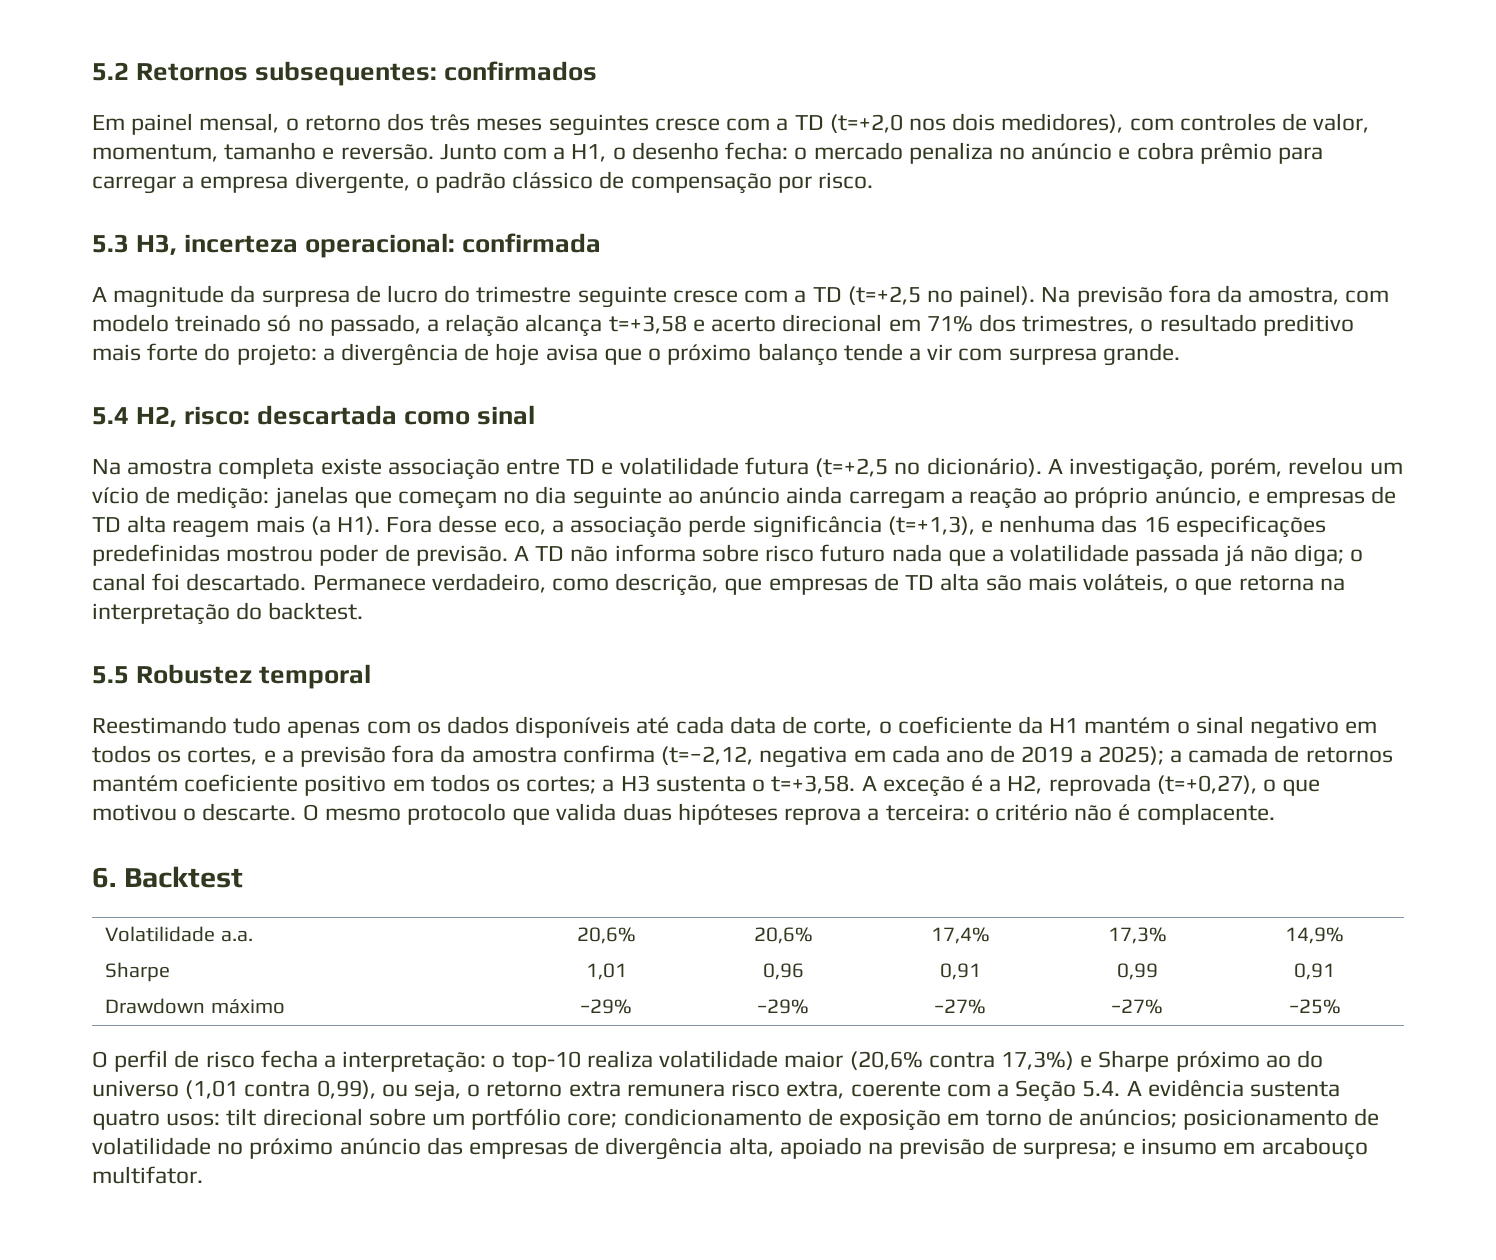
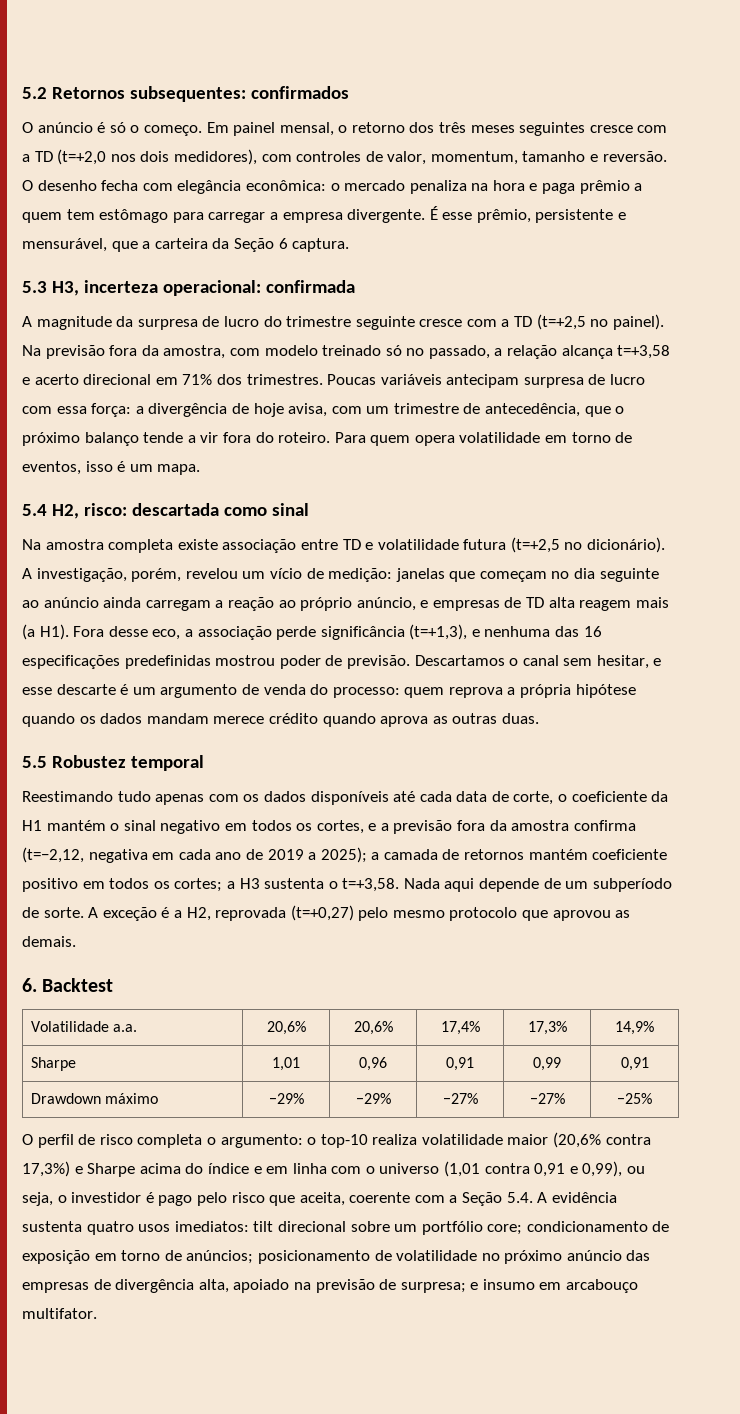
+ O anúncio é só o começo.
- Junto com a H1, o desenho fecha: o mercado penaliza no anúncio e cobra prêmio para carregar a empresa divergente, o padrão clássico de compensação por risco.
+ O desenho fecha com elegância econômica: o mercado penaliza na hora e paga prêmio a quem tem estômago para carregar a empresa divergente. É esse prêmio, persistente e mensurável, que a carteira da Seção 6 captura.
- Na previsão fora da amostra, com modelo treinado só no passado, a relação alcança t=+3,58 e acerto direcional em 71% dos trimestres, o resultado preditivo mais forte do projeto: a divergência de hoje avisa que o próximo balanço tende a vir com surpresa grande.
+ Na previsão fora da amostra, com modelo treinado só no passado, a relação alcança t=+3,58 e acerto direcional em 71% dos trimestres. Poucas variáveis antecipam surpresa de lucro com essa força: a divergência de hoje avisa, com um trimestre de antecedência, que o próximo balanço tende a vir fora do roteiro. Para quem opera volatilidade em torno de eventos, isso é um mapa.
- A TD não informa sobre risco futuro nada que a volatilidade passada já não diga; o canal foi descartado. Permanece verdadeiro, como descrição, que empresas de TD alta são mais voláteis, o que retorna na interpretação do backtest.
+ Descartamos o canal sem hesitar, e esse descarte é um argumento de venda do processo: quem reprova a própria hipótese quando os dados mandam merece crédito quando aprova as outras duas.
+ Nada aqui depende de um subperíodo de sorte.
- A exceção é a H2, reprovada (t=+0,27), o que motivou o descarte. O mesmo protocolo que valida duas hipóteses reprova a terceira: o critério não é complacente.
+ A exceção é a H2, reprovada (t=+0,27) pelo mesmo protocolo que aprovou as demais.
- O perfil de risco fecha a interpretação:
+ O perfil de risco completa o argumento:
- o top-10 realiza volatilidade maior (20,6% contra 17,3%) e Sharpe próximo ao do universo (1,01 contra 0,99), ou seja, o retorno extra remunera risco extra, coerente com a Seção 5.4. A evidência sustenta quatro usos:
+ o top-10 realiza volatilidade maior (20,6% contra 17,3%) e Sharpe acima do índice e em linha com o universo (1,01 contra 0,91 e 0,99), ou seja, o investidor é pago pelo risco que aceita, coerente com a Seção 5.4. A evidência sustenta quatro usos imediatos:

